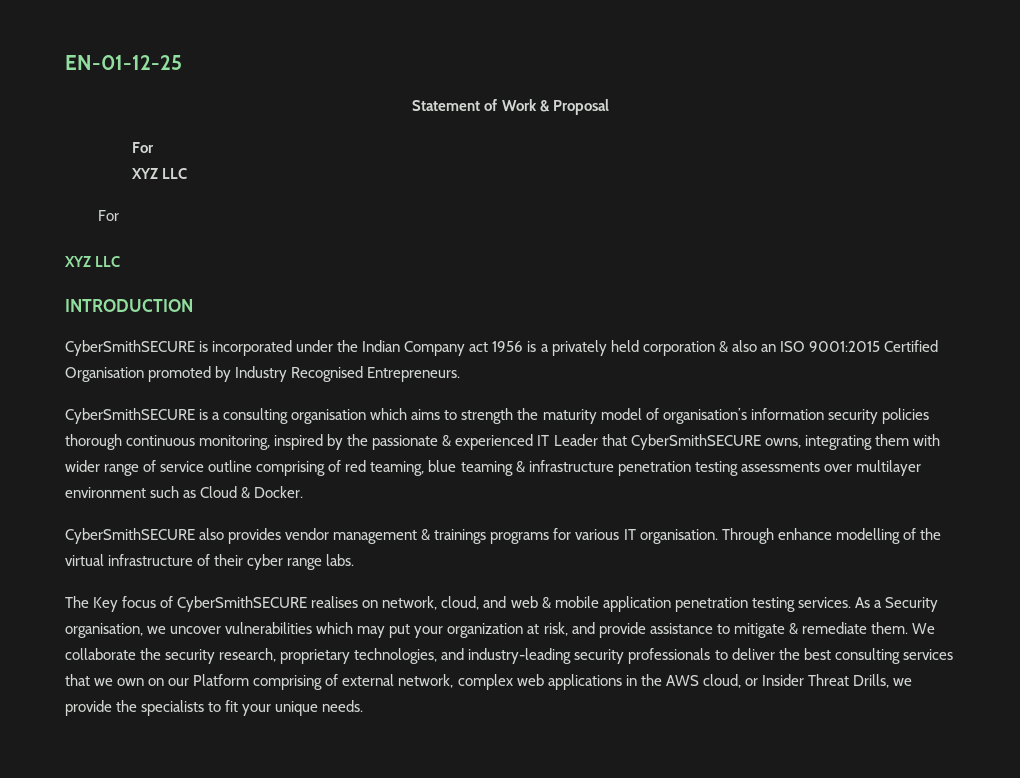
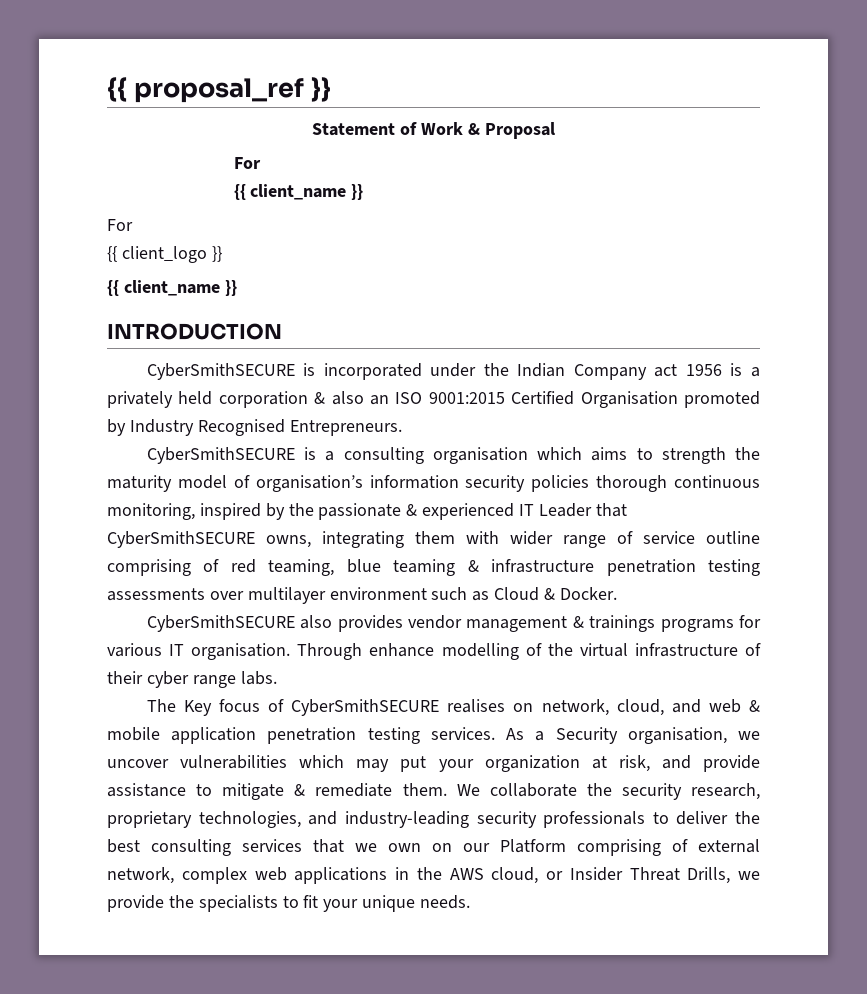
- EN-01-12-25
+ {{ proposal_ref }}
  Statement of Work & Proposal
  For
- XYZ LLC
+ {{ client_name }}
  For
- XYZ LLC
+ {{ client_logo }}
+ {{ client_name }}

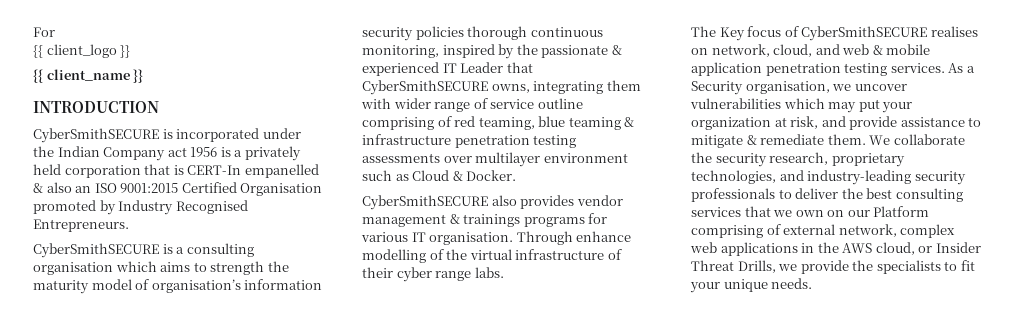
- {{ proposal_ref }}
- Statement of Work & Proposal
- For
- {{ client_name }}
- CyberSmithSECURE is incorporated under the Indian Company act 1956 is a privately held corporation & also an ISO 9001:2015 Certified Organisation promoted by Industry Recognised Entrepreneurs.
+ CyberSmithSECURE is incorporated under the Indian Company act 1956 is a privately held corporation that is CERT-In empanelled & also an ISO 9001:2015 Certified Organisation promoted by Industry Recognised Entrepreneurs.

